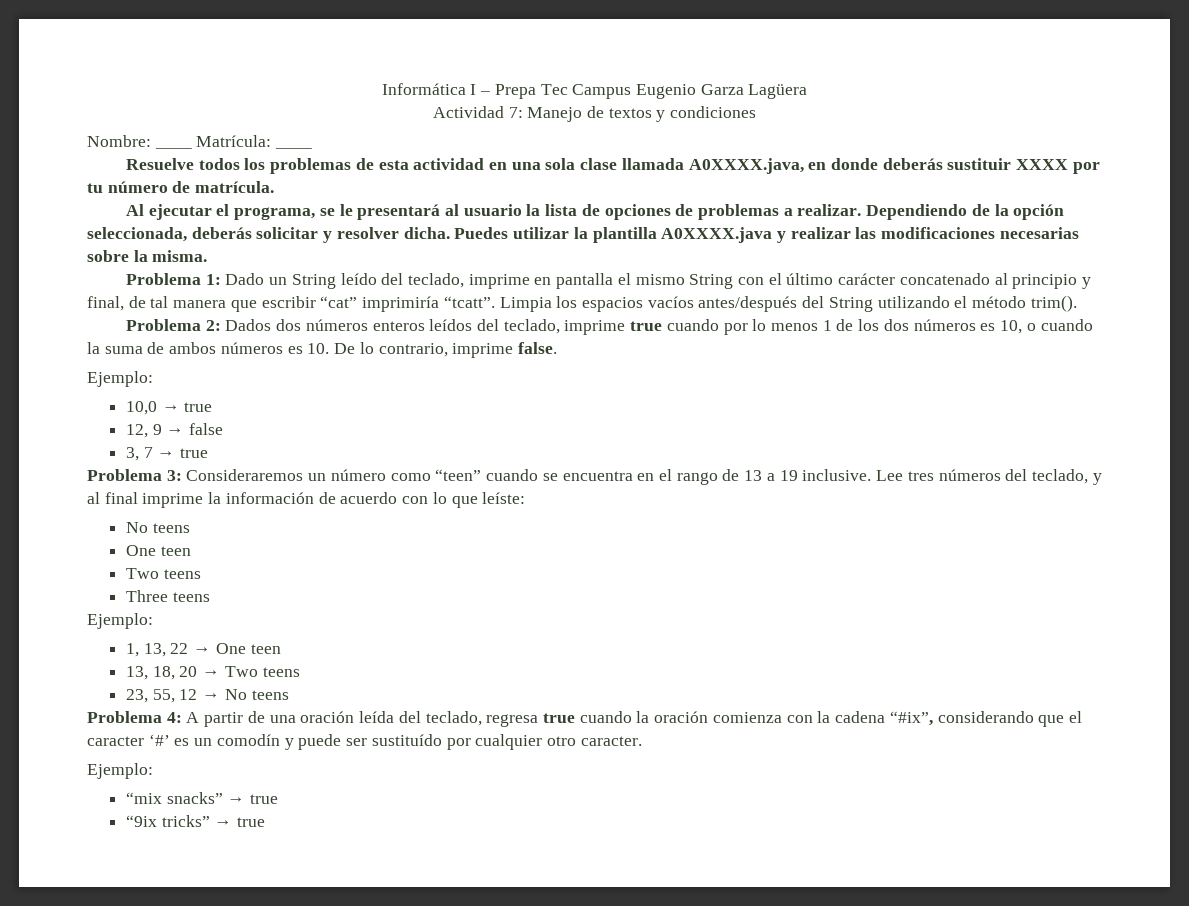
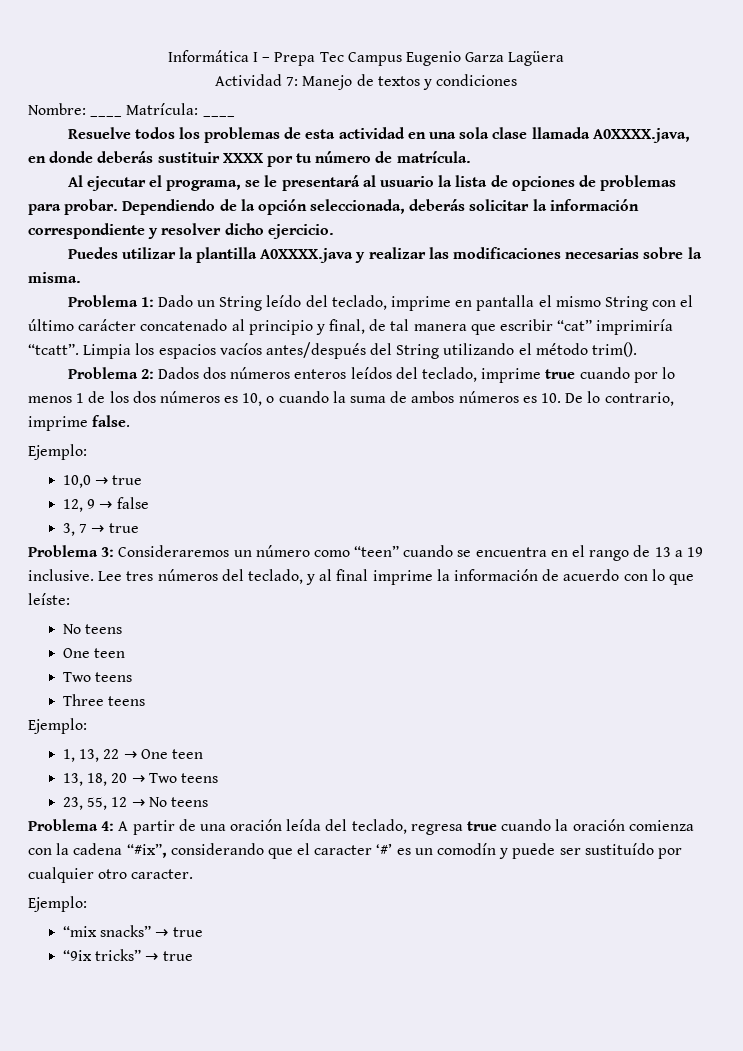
- Al ejecutar el programa, se le presentará al usuario la lista de opciones de problemas a realizar.
+ Al ejecutar el programa, se le presentará al usuario la lista de opciones de problemas para probar.
- Dependiendo de la opción seleccionada, deberás solicitar y resolver dicha. Puedes utilizar la plantilla A0XXXX.java y realizar las modificaciones necesarias sobre la misma.
+ Dependiendo de la opción seleccionada, deberás solicitar la información correspondiente y resolver dicho ejercicio.
+ Puedes utilizar la plantilla A0XXXX.java y realizar las modificaciones necesarias sobre la misma.

